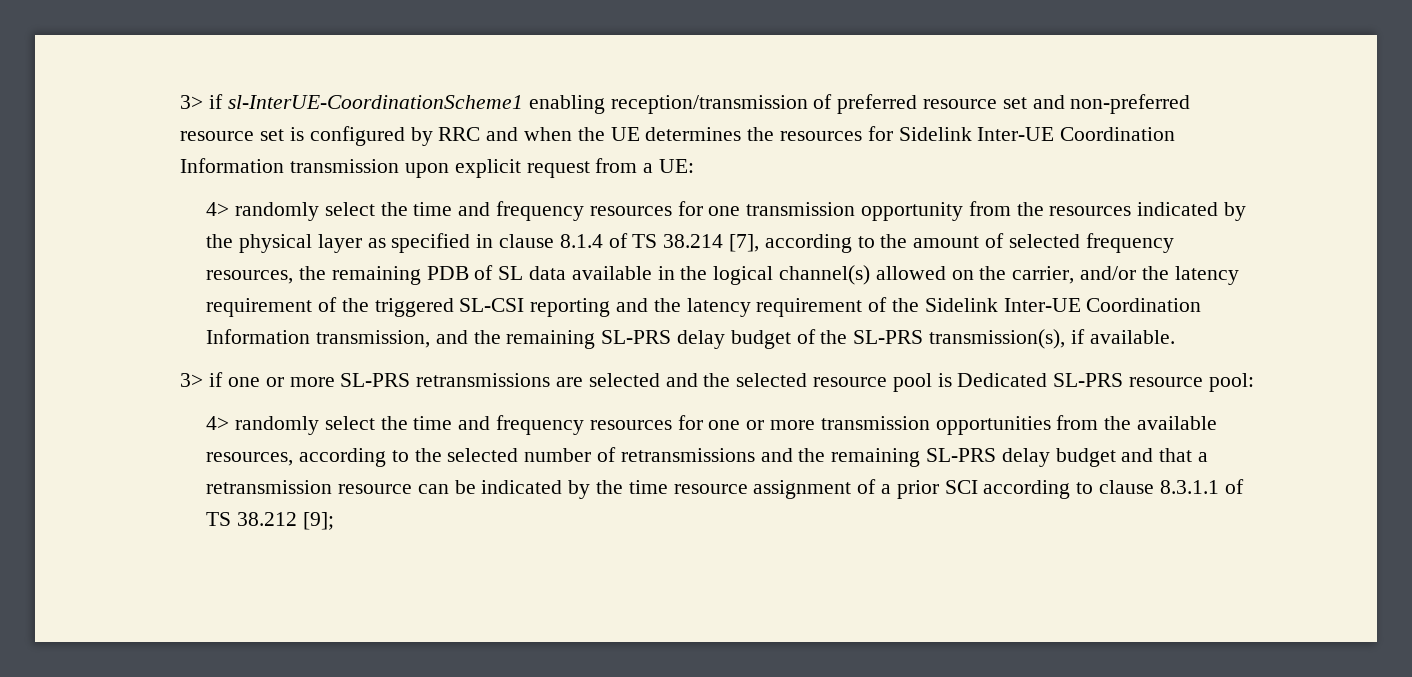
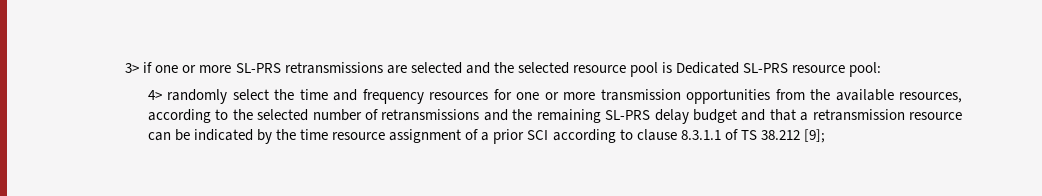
- 3> if sl-InterUE-CoordinationScheme1 enabling reception/transmission of preferred resource set and non-preferred resource set is configured by RRC and when the UE determines the resources for Sidelink Inter-UE Coordination Information transmission upon explicit request from a UE:
- 4> randomly select the time and frequency resources for one transmission opportunity from the resources indicated by the physical layer as specified in clause 8.1.4 of TS 38.214 [7], according to the amount of selected frequency resources, the remaining PDB of SL data available in the logical channel(s) allowed on the carrier, and/or the latency requirement of the triggered SL-CSI reporting and the latency requirement of the Sidelink Inter-UE Coordination Information transmission, and the remaining SL-PRS delay budget of the SL-PRS transmission(s), if available.

